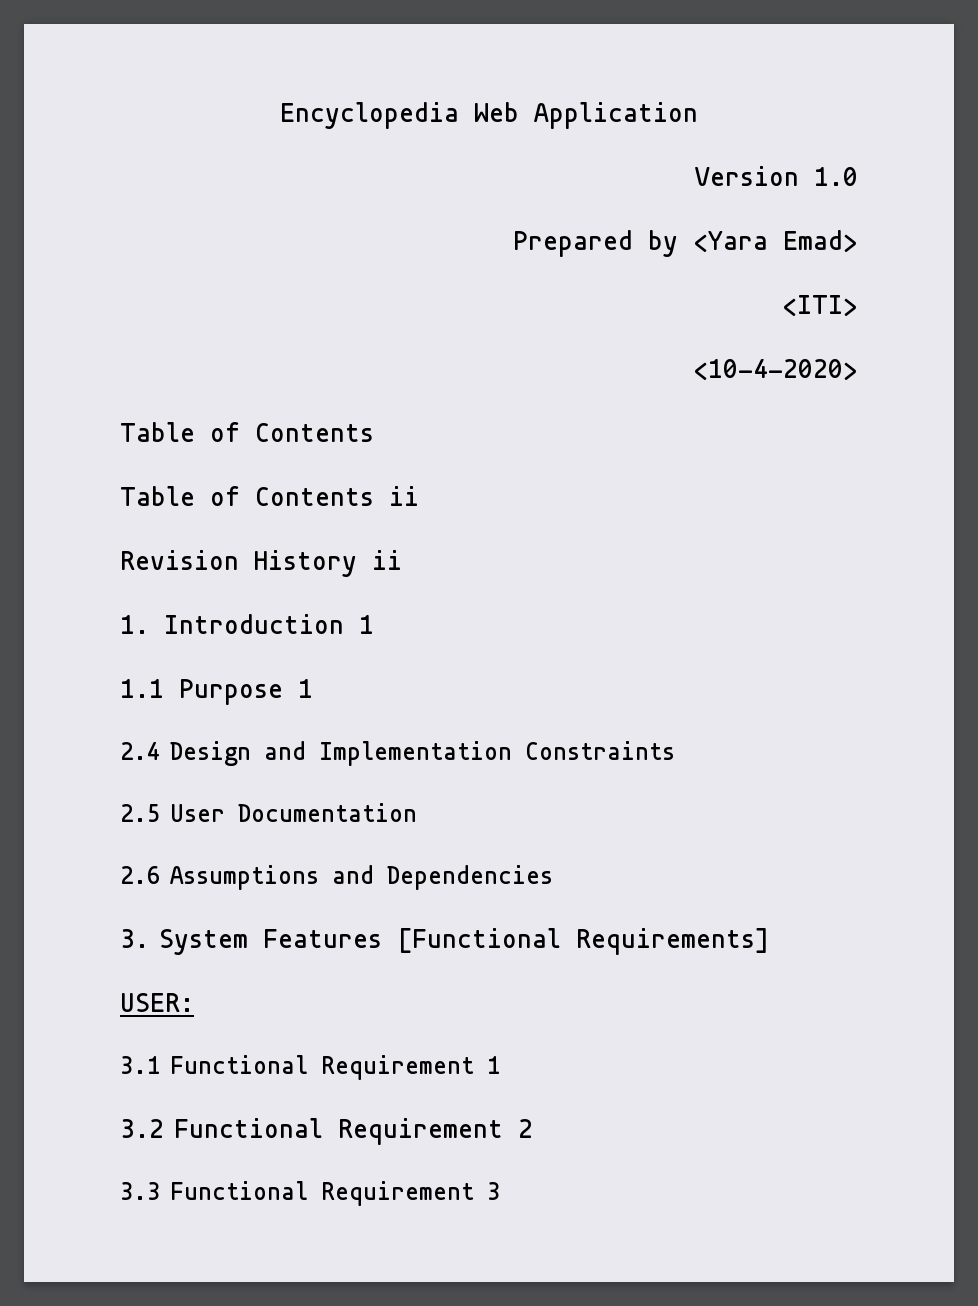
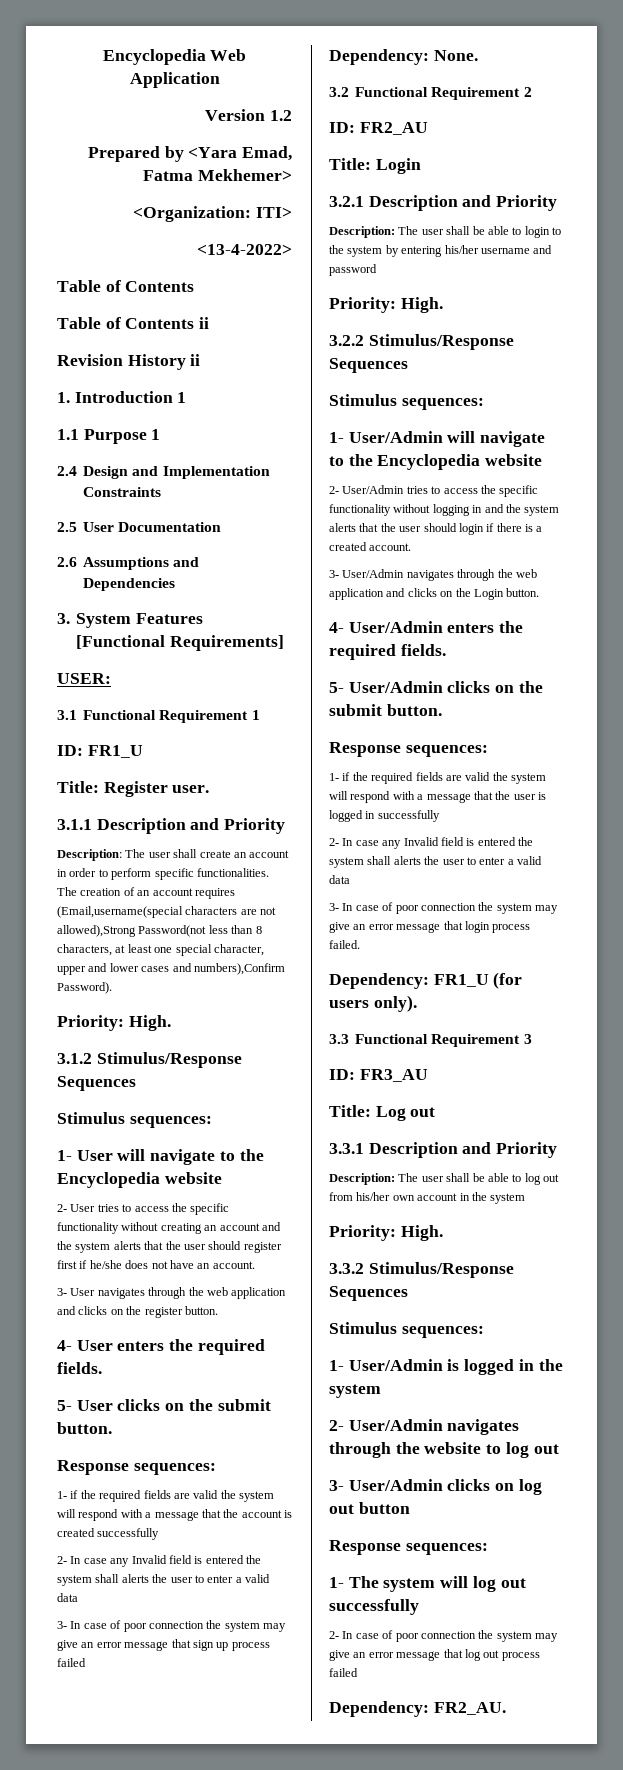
- Version 1.0
+ Version 1.2
- Prepared by <Yara Emad>
- <ITI>
- <10-4-2020>
+ Prepared by <Yara Emad, Fatma Mekhemer>
+ <Organization: ITI>
+ <13-4-2022>
+ ID: FR1_U
+ Title: Register user.
+ 3.1.1 Description and Priority
+ Description: The user shall create an account in order to perform specific functionalities. The creation of an account requires (Email,username(special characters are not allowed),Strong Password(not less than 8 characters, at least one special character, upper and lower cases and numbers),Confirm Password).
+ Priority: High.
+ 3.1.2 Stimulus/Response Sequences
+ Stimulus sequences:
+ 1- User will navigate to the Encyclopedia website
+ 2- User tries to access the specific functionality without creating an account and the system alerts that the user should register first if he/she does not have an account.
+ 3- User navigates through the web application and clicks on the register button.
+ 4- User enters the required fields.
+ 5- User clicks on the submit button.
+ Response sequences:
+ 1- if the required fields are valid the system will respond with a message that the account is created successfully
+ 2- In case any Invalid field is entered the system shall alerts the user to enter a valid data
+ 3- In case of poor connection the system may give an error message that sign up process failed
+ Dependency: None.
  3.2 Functional Requirement 2
+ ID: FR2_AU
+ Title: Login
+ 3.2.1 Description and Priority
+ Description: The user shall be able to login to the system by entering his/her username and password
+ Priority: High.
+ 3.2.2 Stimulus/Response Sequences
+ Stimulus sequences:
+ 1- User/Admin will navigate to the Encyclopedia website
+ 2- User/Admin tries to access the specific functionality without logging in and the system alerts that the user should login if there is a created account.
+ 3- User/Admin navigates through the web application and clicks on the Login button.
+ 4- User/Admin enters the required fields.
+ 5- User/Admin clicks on the submit button.
+ Response sequences:
+ 1- if the required fields are valid the system will respond with a message that the user is logged in successfully
+ 2- In case any Invalid field is entered the system shall alerts the user to enter a valid data
+ 3- In case of poor connection the system may give an error message that login process failed.
+ Dependency: FR1_U (for users only).
  3.3 Functional Requirement 3
+ ID: FR3_AU
+ Title: Log out
+ 3.3.1 Description and Priority
+ Description: The user shall be able to log out from his/her own account in the system
+ Priority: High.
+ 3.3.2 Stimulus/Response Sequences
+ Stimulus sequences:
+ 1- User/Admin is logged in the system
+ 2- User/Admin navigates through the website to log out
+ 3- User/Admin clicks on log out button
+ Response sequences:
+ 1- The system will log out successfully
+ 2- In case of poor connection the system may give an error message that log out process failed
+ Dependency: FR2_AU.

